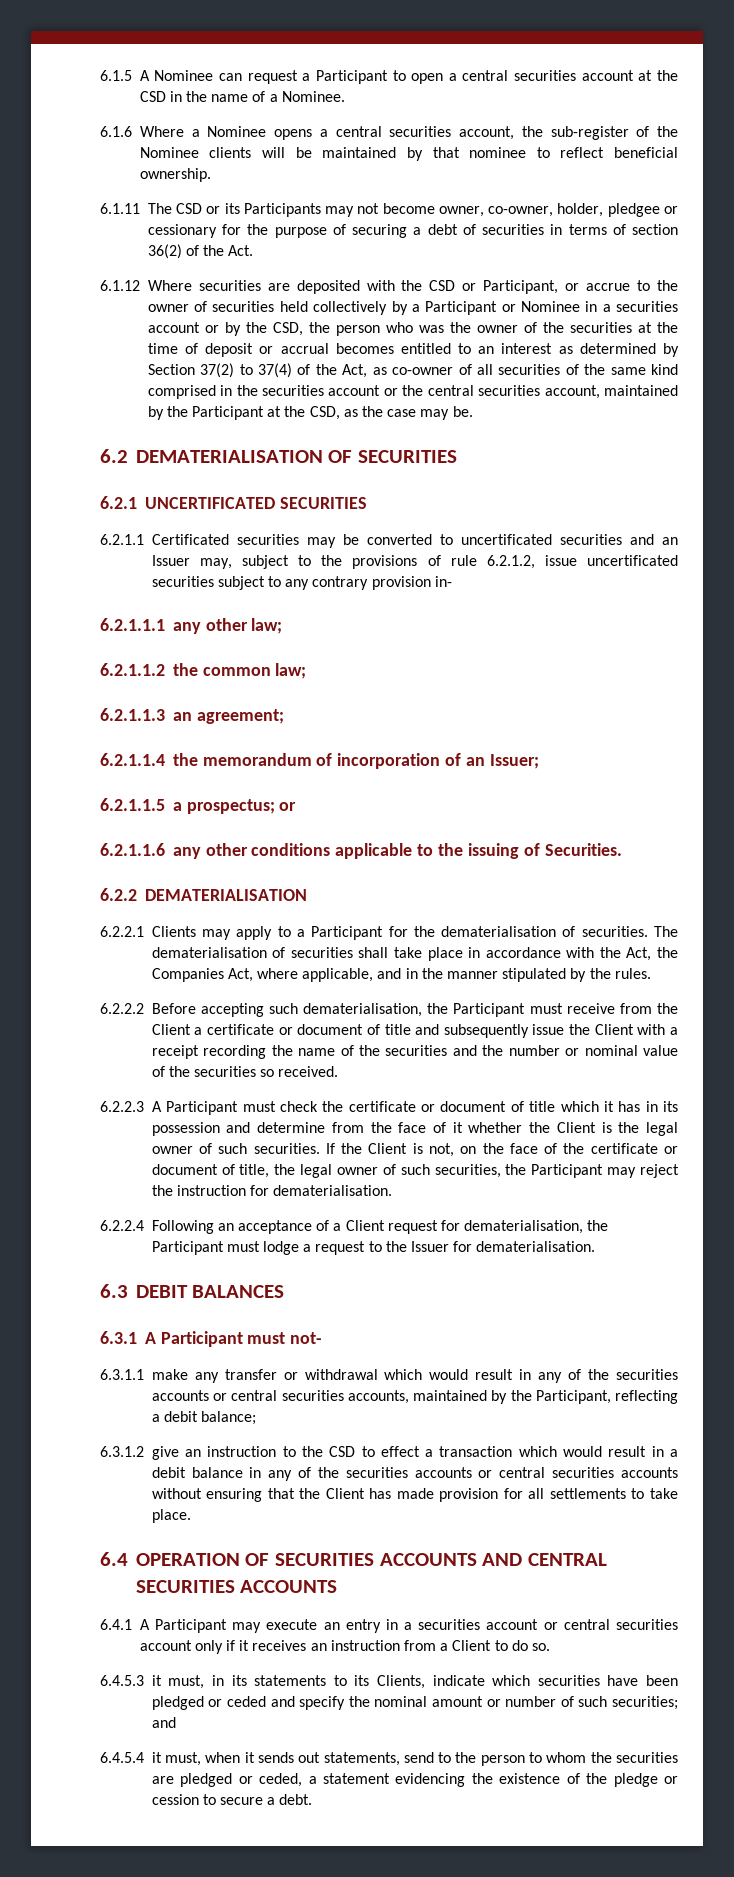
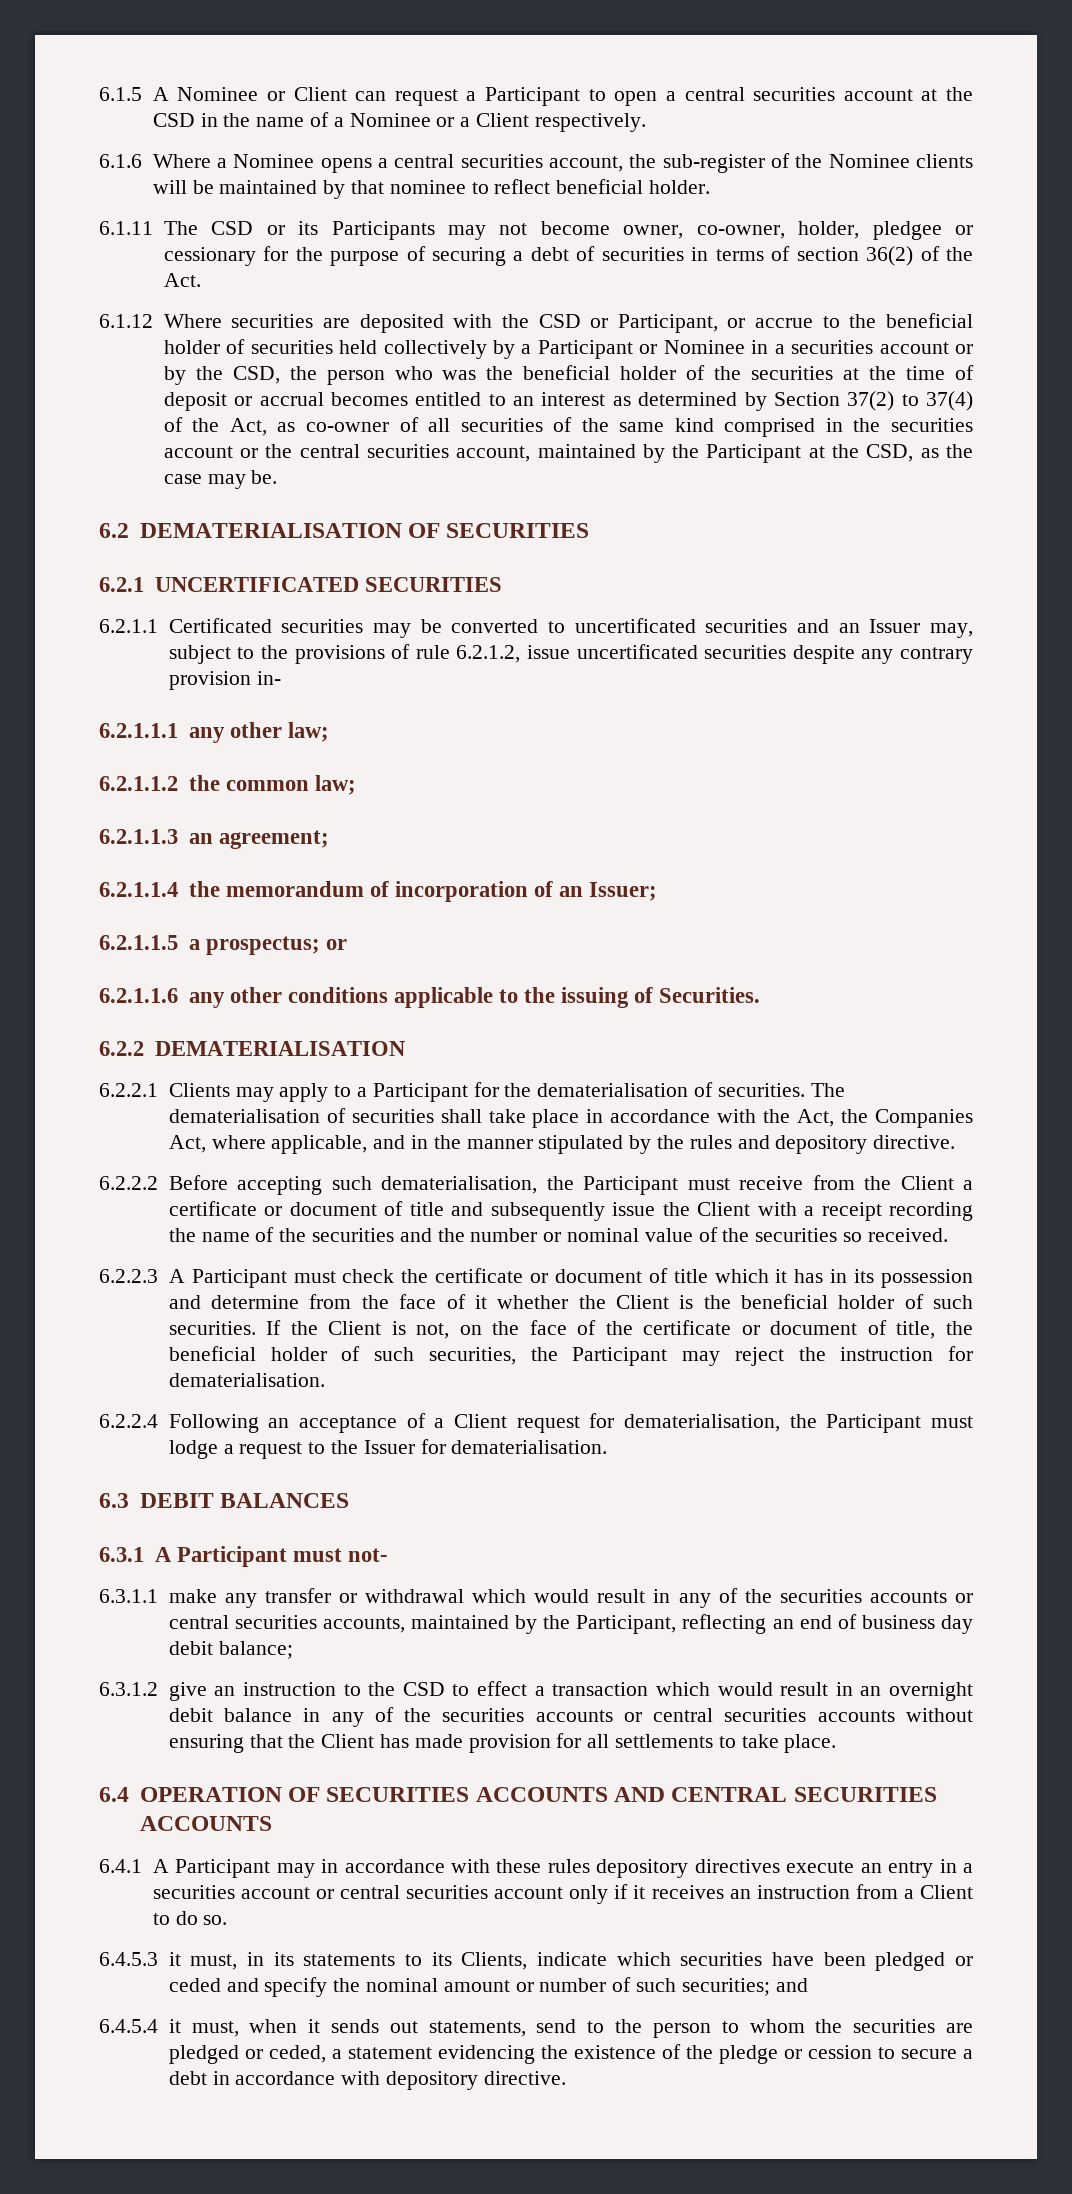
- 6.1.5 A Nominee can request a Participant to open a central securities account at the CSD in the name of a Nominee.
+ 6.1.5 A Nominee or Client can request a Participant to open a central securities account at the CSD in the name of a Nominee or a Client respectively.
- 6.1.6 Where a Nominee opens a central securities account, the sub-register of the Nominee clients will be maintained by that nominee to reflect beneficial ownership.
+ 6.1.6 Where a Nominee opens a central securities account, the sub-register of the Nominee clients will be maintained by that nominee to reflect beneficial holder.
- 6.1.12 Where securities are deposited with the CSD or Participant, or accrue to the owner of securities held collectively by a Participant or Nominee in a securities account or by the CSD, the person who was the owner of the securities at the time of deposit or accrual becomes entitled to an interest as determined by Section 37(2) to 37(4) of the Act, as co-owner of all securities of the same kind comprised in the securities account or the central securities account, maintained by the Participant at the CSD, as the case may be.
+ 6.1.12 Where securities are deposited with the CSD or Participant, or accrue to the beneficial holder of securities held collectively by a Participant or Nominee in a securities account or by the CSD, the person who was the beneficial holder of the securities at the time of deposit or accrual becomes entitled to an interest as determined by Section 37(2) to 37(4) of the Act, as co-owner of all securities of the same kind comprised in the securities account or the central securities account, maintained by the Participant at the CSD, as the case may be.
- 6.2.1.1 Certificated securities may be converted to uncertificated securities and an Issuer may, subject to the provisions of rule 6.2.1.2, issue uncertificated securities subject to any contrary provision in-
+ 6.2.1.1 Certificated securities may be converted to uncertificated securities and an Issuer may, subject to the provisions of rule 6.2.1.2, issue uncertificated securities despite any contrary provision in-
- The dematerialisation of securities shall take place in accordance with the Act, the Companies Act, where applicable, and in the manner stipulated by the rules.
+ The dematerialisation of securities shall take place in accordance with the Act, the Companies Act, where applicable, and in the manner stipulated by the rules and depository directive.
- 6.2.2.3 A Participant must check the certificate or document of title which it has in its possession and determine from the face of it whether the Client is the legal owner of such securities.
+ 6.2.2.3 A Participant must check the certificate or document of title which it has in its possession and determine from the face of it whether the Client is the beneficial holder of such securities.
- If the Client is not, on the face of the certificate or document of title, the legal owner of such securities, the Participant may reject the instruction for dematerialisation.
+ If the Client is not, on the face of the certificate or document of title, the beneficial holder of such securities, the Participant may reject the instruction for dematerialisation.
- 6.3.1.1 make any transfer or withdrawal which would result in any of the securities accounts or central securities accounts, maintained by the Participant, reflecting a debit balance;
+ 6.3.1.1 make any transfer or withdrawal which would result in any of the securities accounts or central securities accounts, maintained by the Participant, reflecting an end of business day debit balance;
- 6.3.1.2 give an instruction to the CSD to effect a transaction which would result in a debit balance in any of the securities accounts or central securities accounts without ensuring that the Client has made provision for all settlements to take place.
+ 6.3.1.2 give an instruction to the CSD to effect a transaction which would result in an overnight debit balance in any of the securities accounts or central securities accounts without ensuring that the Client has made provision for all settlements to take place.
- 6.4.1 A Participant may execute an entry in a securities account or central securities account only if it receives an instruction from a Client to do so.
+ 6.4.1 A Participant may in accordance with these rules depository directives execute an entry in a securities account or central securities account only if it receives an instruction from a Client to do so.
- 6.4.5.4 it must, when it sends out statements, send to the person to whom the securities are pledged or ceded, a statement evidencing the existence of the pledge or cession to secure a debt.
+ 6.4.5.4 it must, when it sends out statements, send to the person to whom the securities are pledged or ceded, a statement evidencing the existence of the pledge or cession to secure a debt in accordance with depository directive.

